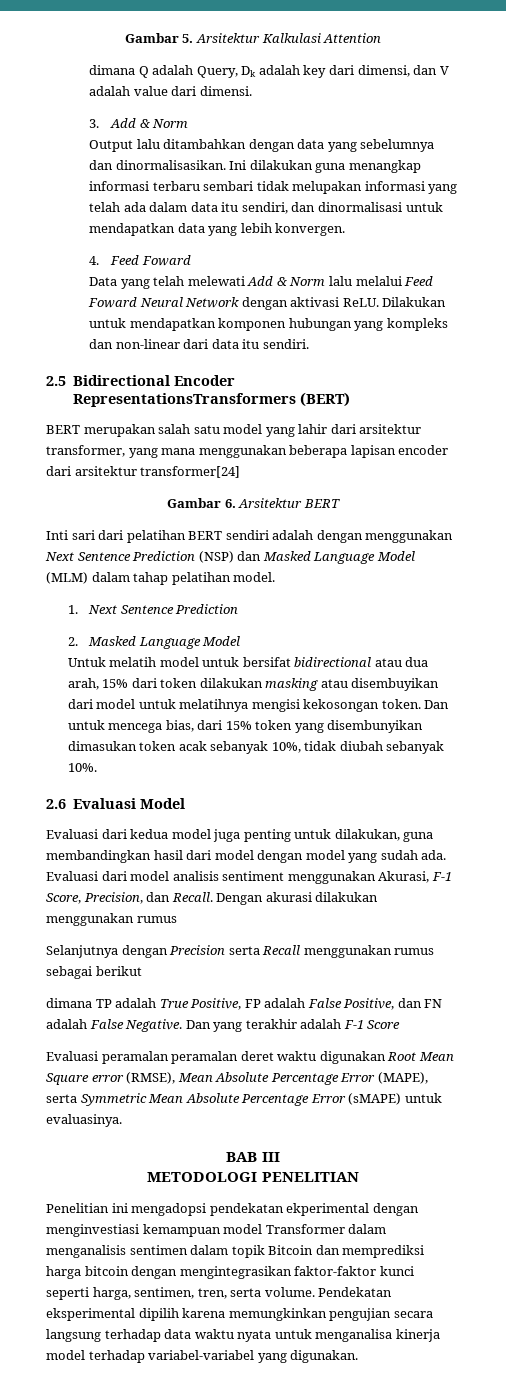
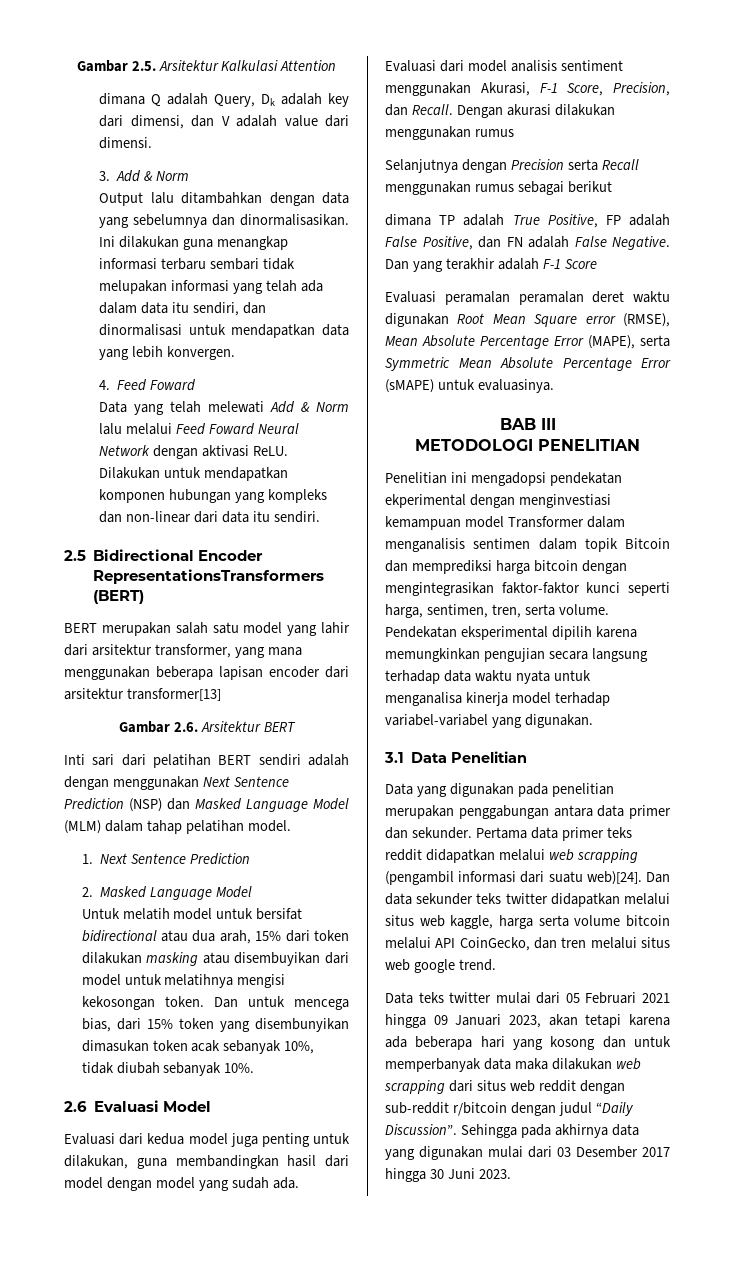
- Gambar 5. Arsitektur Kalkulasi Attention
+ Gambar 2.5. Arsitektur Kalkulasi Attention
- BERT merupakan salah satu model yang lahir dari arsitektur transformer, yang mana menggunakan beberapa lapisan encoder dari arsitektur transformer[24]
- Gambar 6. Arsitektur BERT
+ BERT merupakan salah satu model yang lahir dari arsitektur transformer, yang mana menggunakan beberapa lapisan encoder dari arsitektur transformer[13]
+ Gambar 2.6. Arsitektur BERT
+ 3.1 Data Penelitian
+ Data yang digunakan pada penelitian merupakan penggabungan antara data primer dan sekunder. Pertama data primer teks reddit didapatkan melalui web scrapping (pengambil informasi dari suatu web)[24]. Dan data sekunder teks twitter didapatkan melalui situs web kaggle, harga serta volume bitcoin melalui API CoinGecko, dan tren melalui situs web google trend.
+ Data teks twitter mulai dari 05 Februari 2021 hingga 09 Januari 2023, akan tetapi karena ada beberapa hari yang kosong dan untuk memperbanyak data maka dilakukan web scrapping dari situs web reddit dengan sub-reddit r/bitcoin dengan judul “Daily Discussion”. Sehingga pada akhirnya data yang digunakan mulai dari 03 Desember 2017 hingga 30 Juni 2023.

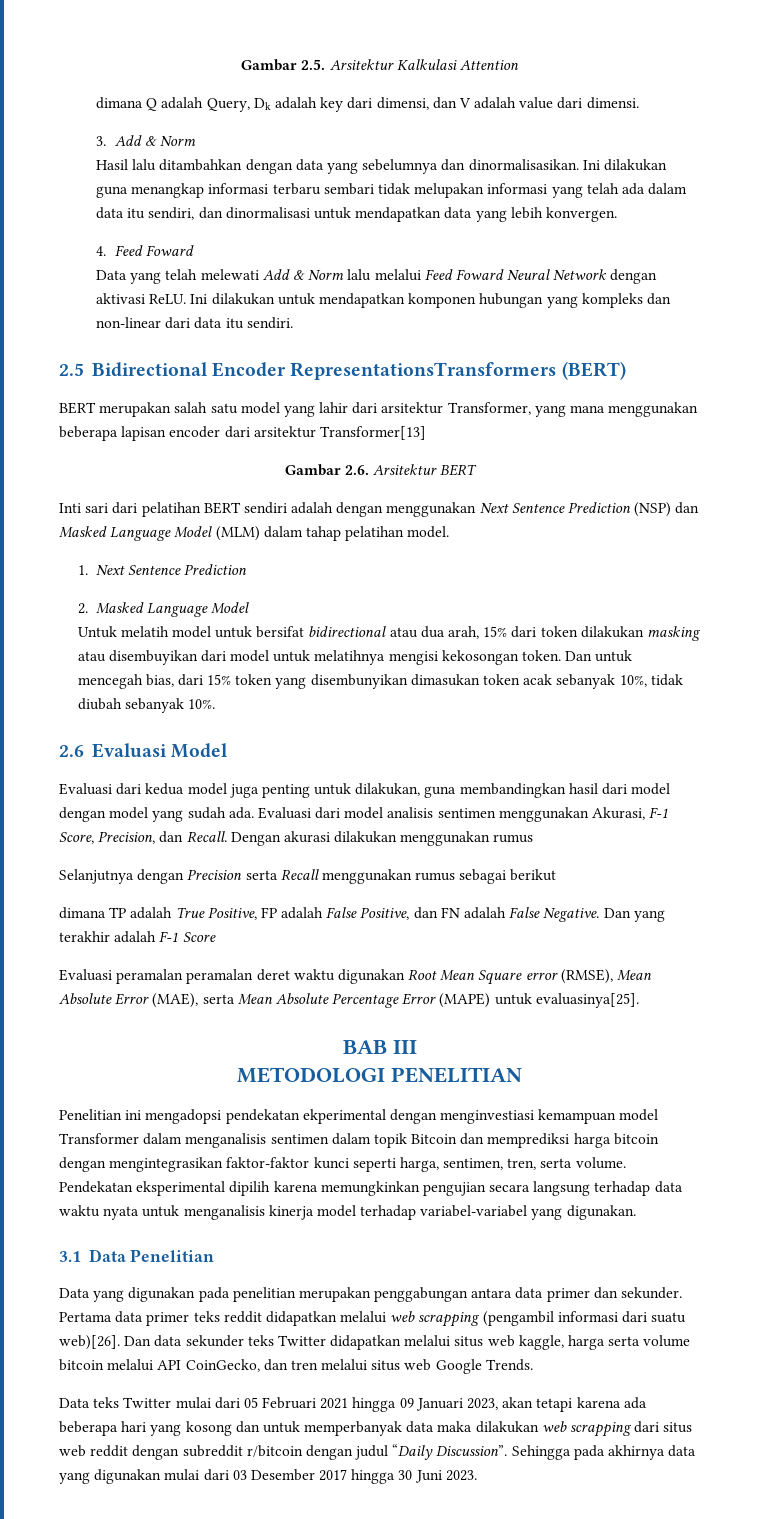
- Output lalu ditambahkan dengan data yang sebelumnya dan dinormalisasikan.
+ Hasil lalu ditambahkan dengan data yang sebelumnya dan dinormalisasikan.
- Dilakukan untuk mendapatkan komponen hubungan yang kompleks dan non-linear dari data itu sendiri.
+ Ini dilakukan untuk mendapatkan komponen hubungan yang kompleks dan non-linear dari data itu sendiri.
- BERT merupakan salah satu model yang lahir dari arsitektur transformer, yang mana menggunakan beberapa lapisan encoder dari arsitektur transformer[13]
+ BERT merupakan salah satu model yang lahir dari arsitektur Transformer, yang mana menggunakan beberapa lapisan encoder dari arsitektur Transformer[13]
- Dan untuk mencega bias, dari 15% token yang disembunyikan dimasukan token acak sebanyak 10%, tidak diubah sebanyak 10%.
+ Dan untuk mencegah bias, dari 15% token yang disembunyikan dimasukan token acak sebanyak 10%, tidak diubah sebanyak 10%.
- Evaluasi dari model analisis sentiment menggunakan Akurasi, F-1 Score, Precision, dan Recall.
+ Evaluasi dari model analisis sentimen menggunakan Akurasi, F-1 Score, Precision, dan Recall.
- Evaluasi peramalan peramalan deret waktu digunakan Root Mean Square error (RMSE), Mean Absolute Percentage Error (MAPE), serta Symmetric Mean Absolute Percentage Error (sMAPE) untuk evaluasinya.
+ Evaluasi peramalan peramalan deret waktu digunakan Root Mean Square error (RMSE), Mean Absolute Error (MAE), serta Mean Absolute Percentage Error (MAPE) untuk evaluasinya[25].
- Pendekatan eksperimental dipilih karena memungkinkan pengujian secara langsung terhadap data waktu nyata untuk menganalisa kinerja model terhadap variabel-variabel yang digunakan.
+ Pendekatan eksperimental dipilih karena memungkinkan pengujian secara langsung terhadap data waktu nyata untuk menganalisis kinerja model terhadap variabel-variabel yang digunakan.
- Pertama data primer teks reddit didapatkan melalui web scrapping (pengambil informasi dari suatu web)[24].
+ Pertama data primer teks reddit didapatkan melalui web scrapping (pengambil informasi dari suatu web)[26].
- Dan data sekunder teks twitter didapatkan melalui situs web kaggle, harga serta volume bitcoin melalui API CoinGecko, dan tren melalui situs web google trend.
+ Dan data sekunder teks Twitter didapatkan melalui situs web kaggle, harga serta volume bitcoin melalui API CoinGecko, dan tren melalui situs web Google Trends.
- Data teks twitter mulai dari 05 Februari 2021 hingga 09 Januari 2023, akan tetapi karena ada beberapa hari yang kosong dan untuk memperbanyak data maka dilakukan web scrapping dari situs web reddit dengan sub-reddit r/bitcoin dengan judul “Daily Discussion”.
+ Data teks Twitter mulai dari 05 Februari 2021 hingga 09 Januari 2023, akan tetapi karena ada beberapa hari yang kosong dan untuk memperbanyak data maka dilakukan web scrapping dari situs web reddit dengan subreddit r/bitcoin dengan judul “Daily Discussion”.

